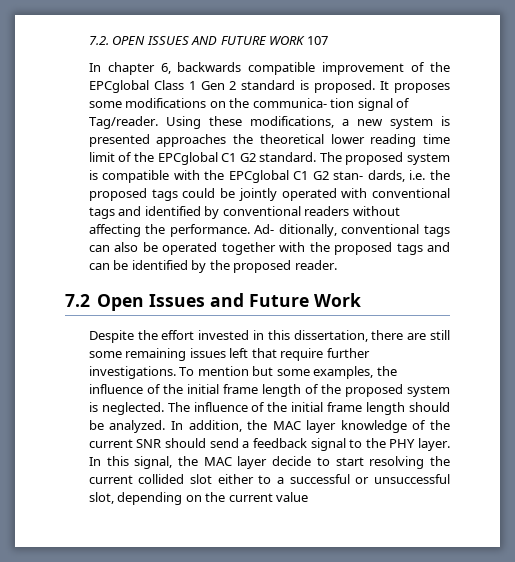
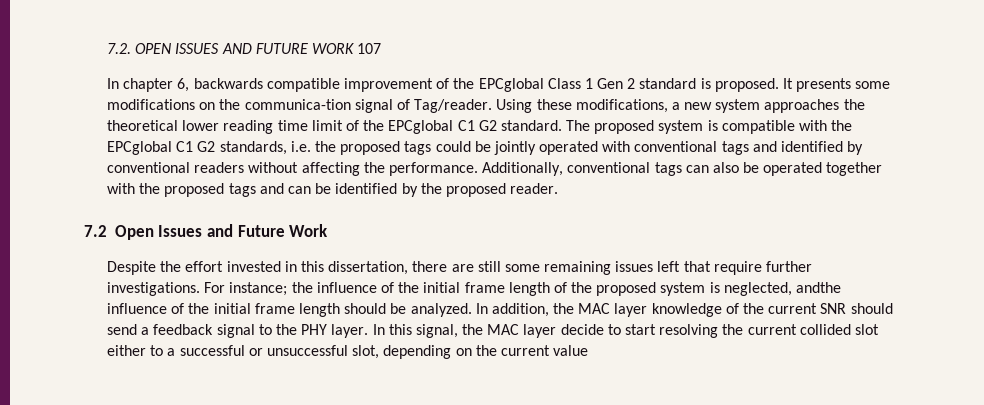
- It proposes some modifications on the communica- tion signal of Tag/reader.
+ It presents some modifications on the communica-tion signal of Tag/reader.
- Using these modifications, a new system is presented approaches the theoretical lower reading time limit of the EPCglobal C1 G2 standard.
+ Using these modifications, a new system approaches the theoretical lower reading time limit of the EPCglobal C1 G2 standard.
- The proposed system is compatible with the EPCglobal C1 G2 stan- dards, i.e. the proposed tags could be jointly operated with conventional tags and identified by conventional readers without affecting the performance.
+ The proposed system is compatible with the EPCglobal C1 G2 standards, i.e. the proposed tags could be jointly operated with conventional tags and identified by conventional readers without affecting the performance.
- Ad- ditionally, conventional tags can also be operated together with the proposed tags and can be identified by the proposed reader.
+ Additionally, conventional tags can also be operated together with the proposed tags and can be identified by the proposed reader.
- To mention but some examples, the influence of the initial frame length of the proposed system is neglected. The influence of the initial frame length should be analyzed.
+ For instance; the influence of the initial frame length of the proposed system is neglected, andthe influence of the initial frame length should be analyzed.

